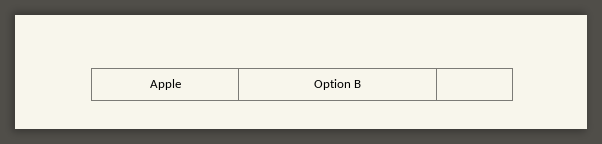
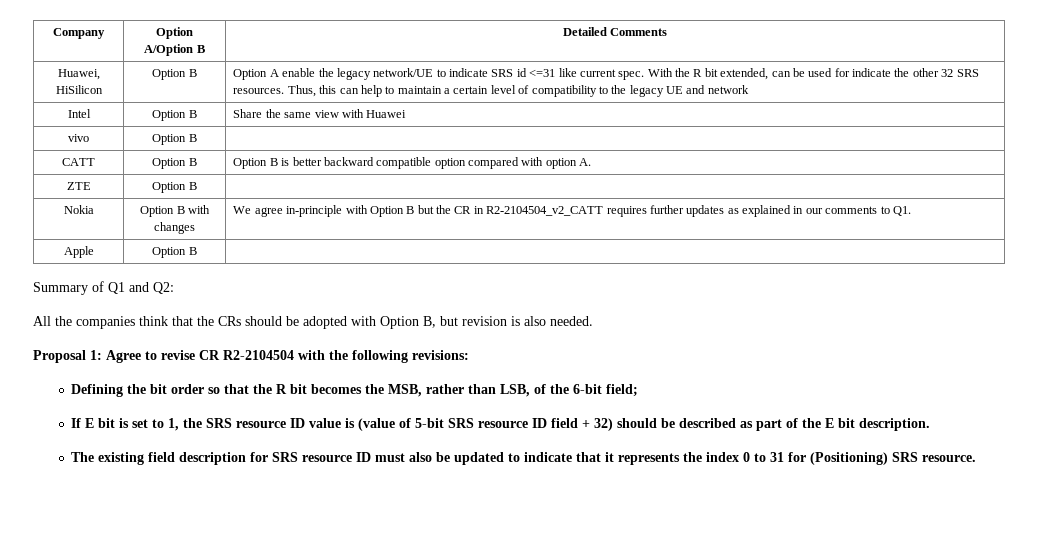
+ Company | Option A/Option B | Detailed Comments
+ Huawei, HiSilicon | Option B | Option A enable the legacy network/UE to indicate SRS id <=31 like current spec. With the R bit extended, can be used for indicate the other 32 SRS resources. Thus, this can help to maintain a certain level of compatibility to the legacy UE and network
+ Intel | Option B | Share the same view with Huawei
+ vivo | Option B |
+ CATT | Option B | Option B is better backward compatible option compared with option A.
+ ZTE | Option B |
+ Nokia | Option B with changes | We agree in-principle with Option B but the CR in R2-2104504_v2_CATT requires further updates as explained in our comments to Q1.
  Apple | Option B |
+ Summary of Q1 and Q2:
+ All the companies think that the CRs should be adopted with Option B, but revision is also needed.
+ Proposal 1: Agree to revise CR R2-2104504 with the following revisions:
+ Defining the bit order so that the R bit becomes the MSB, rather than LSB, of the 6-bit field;
+ If E bit is set to 1, the SRS resource ID value is (value of 5-bit SRS resource ID field + 32) should be described as part of the E bit description.
+ The existing field description for SRS resource ID must also be updated to indicate that it represents the index 0 to 31 for (Positioning) SRS resource.

